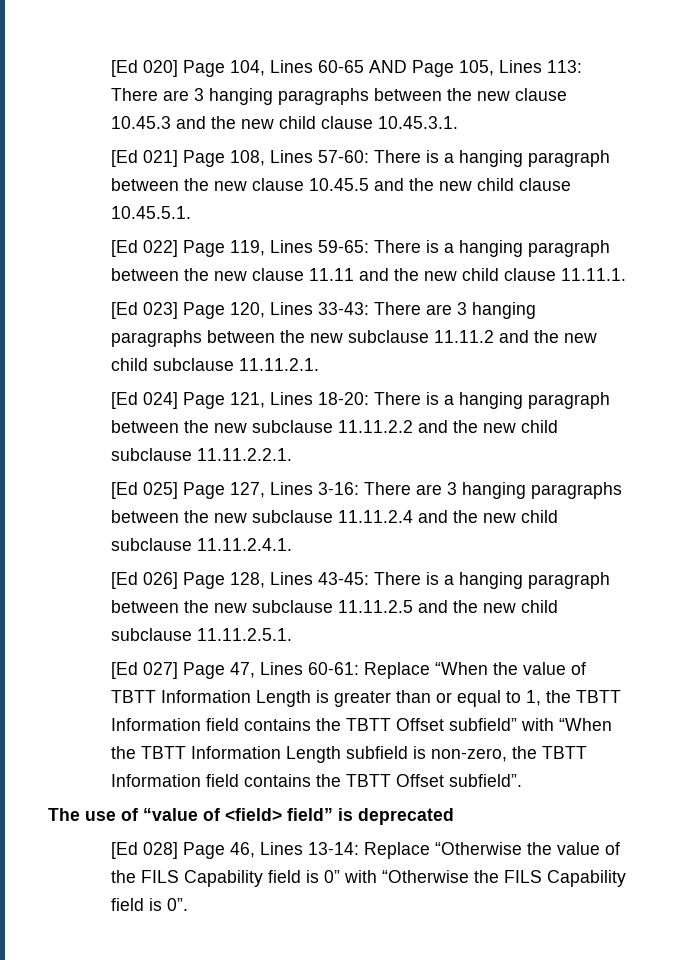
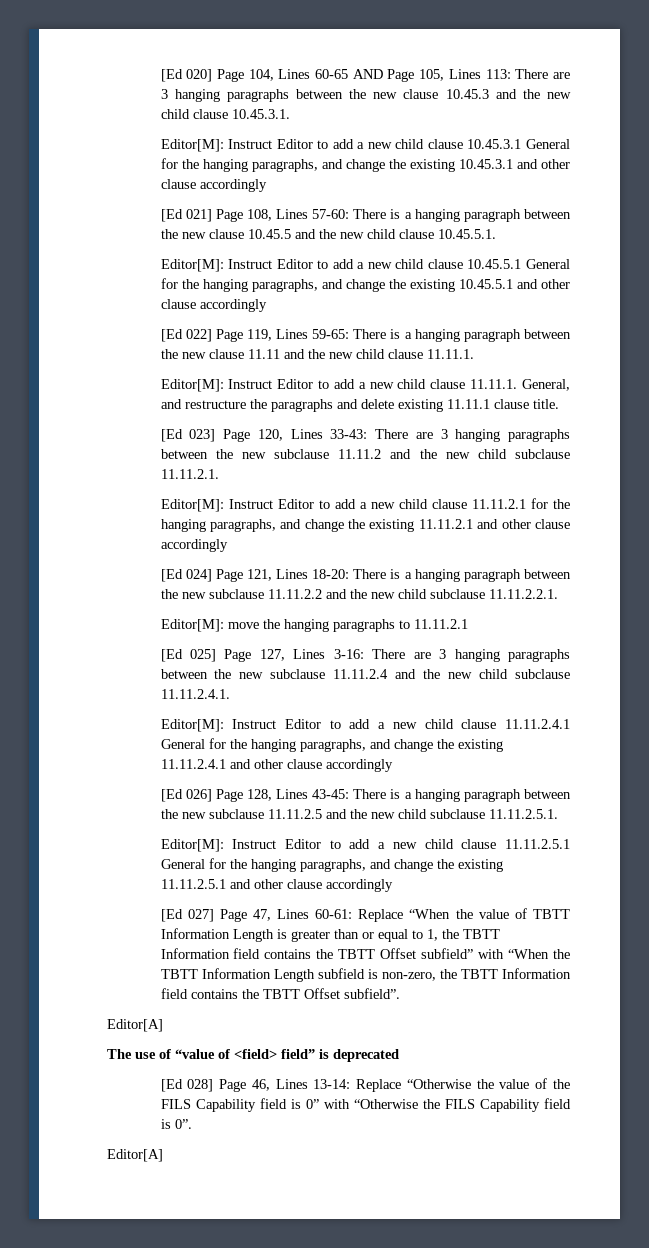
+ Editor[M]: Instruct Editor to add a new child clause 10.45.3.1 General for the hanging paragraphs, and change the existing 10.45.3.1 and other clause accordingly
+ Editor[M]: Instruct Editor to add a new child clause 10.45.5.1 General for the hanging paragraphs, and change the existing 10.45.5.1 and other clause accordingly
+ Editor[M]: Instruct Editor to add a new child clause 11.11.1. General, and restructure the paragraphs and delete existing 11.11.1 clause title.
+ Editor[M]: Instruct Editor to add a new child clause 11.11.2.1 for the hanging paragraphs, and change the existing 11.11.2.1 and other clause accordingly
+ Editor[M]: move the hanging paragraphs to 11.11.2.1
+ Editor[M]: Instruct Editor to add a new child clause 11.11.2.4.1 General for the hanging paragraphs, and change the existing 11.11.2.4.1 and other clause accordingly
+ Editor[M]: Instruct Editor to add a new child clause 11.11.2.5.1 General for the hanging paragraphs, and change the existing 11.11.2.5.1 and other clause accordingly
  [Ed 027] Page 47, Lines 60-61: Replace “When the value of TBTT Information Length is greater than or equal to 1, the TBTT Information field contains the TBTT Offset subfield” with “When the TBTT Information Length subfield is non-zero, the TBTT Information field contains the TBTT Offset subfield”.
+ Editor[A]
  [Ed 028] Page 46, Lines 13-14: Replace “Otherwise the value of the FILS Capability field is 0” with “Otherwise the FILS Capability field is 0”.
+ Editor[A]

